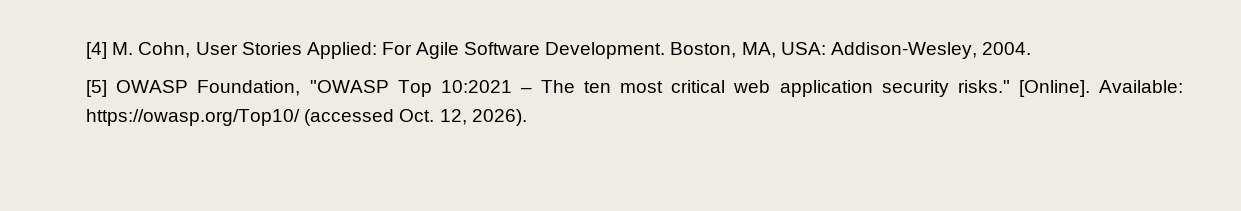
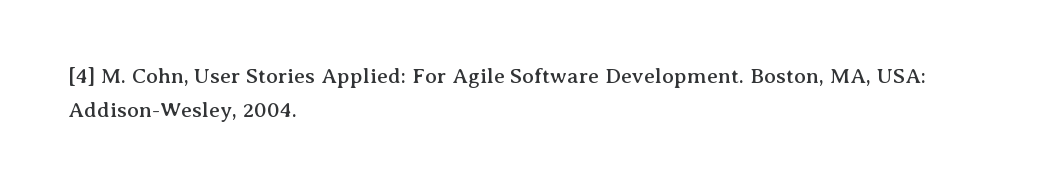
- [5] OWASP Foundation, "OWASP Top 10:2021 – The ten most critical web application security risks." [Online]. Available: https://owasp.org/Top10/ (accessed Oct. 12, 2026).

